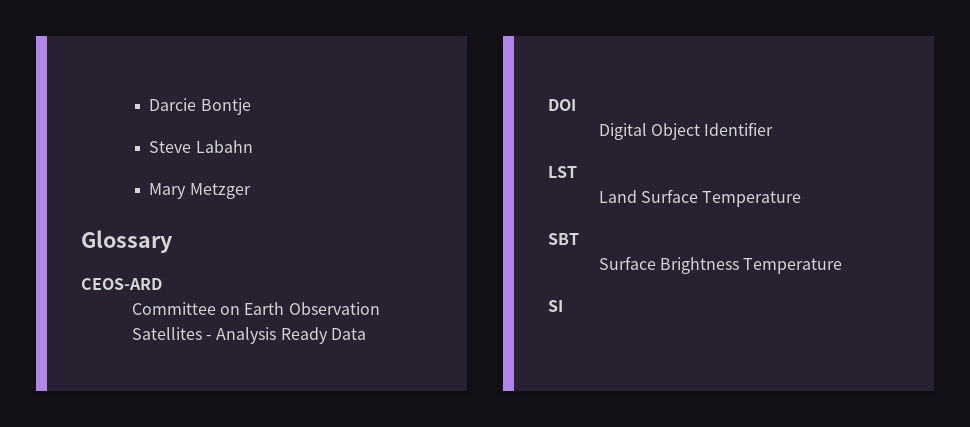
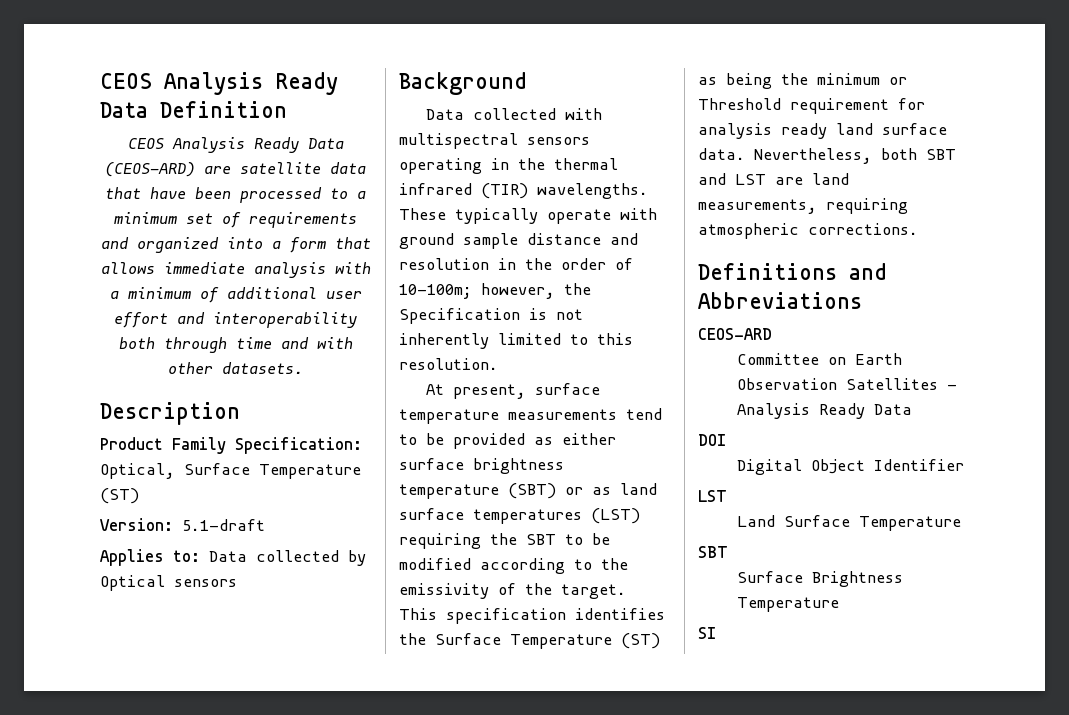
- Darcie Bontje
- Steve Labahn
- Mary Metzger
- Glossary
+ CEOS Analysis Ready Data Definition
+ CEOS Analysis Ready Data (CEOS-ARD) are satellite data that have been processed to a minimum set of requirements and organized into a form that allows immediate analysis with a minimum of additional user effort and interoperability both through time and with other datasets.
+ Description
+ Product Family Specification: Optical, Surface Temperature (ST)
+ Version: 5.1-draft
+ Applies to: Data collected by Optical sensors
+ Background
+ Data collected with multispectral sensors operating in the thermal infrared (TIR) wavelengths. These typically operate with ground sample distance and resolution in the order of 10-100m; however, the Specification is not inherently limited to this resolution.
+ At present, surface temperature measurements tend to be provided as either surface brightness temperature (SBT) or as land surface temperatures (LST) requiring the SBT to be modified according to the emissivity of the target. This specification identifies the Surface Temperature (ST) as being the minimum or Threshold requirement for analysis ready land surface data. Nevertheless, both SBT and LST are land measurements, requiring atmospheric corrections.
+ Definitions and Abbreviations

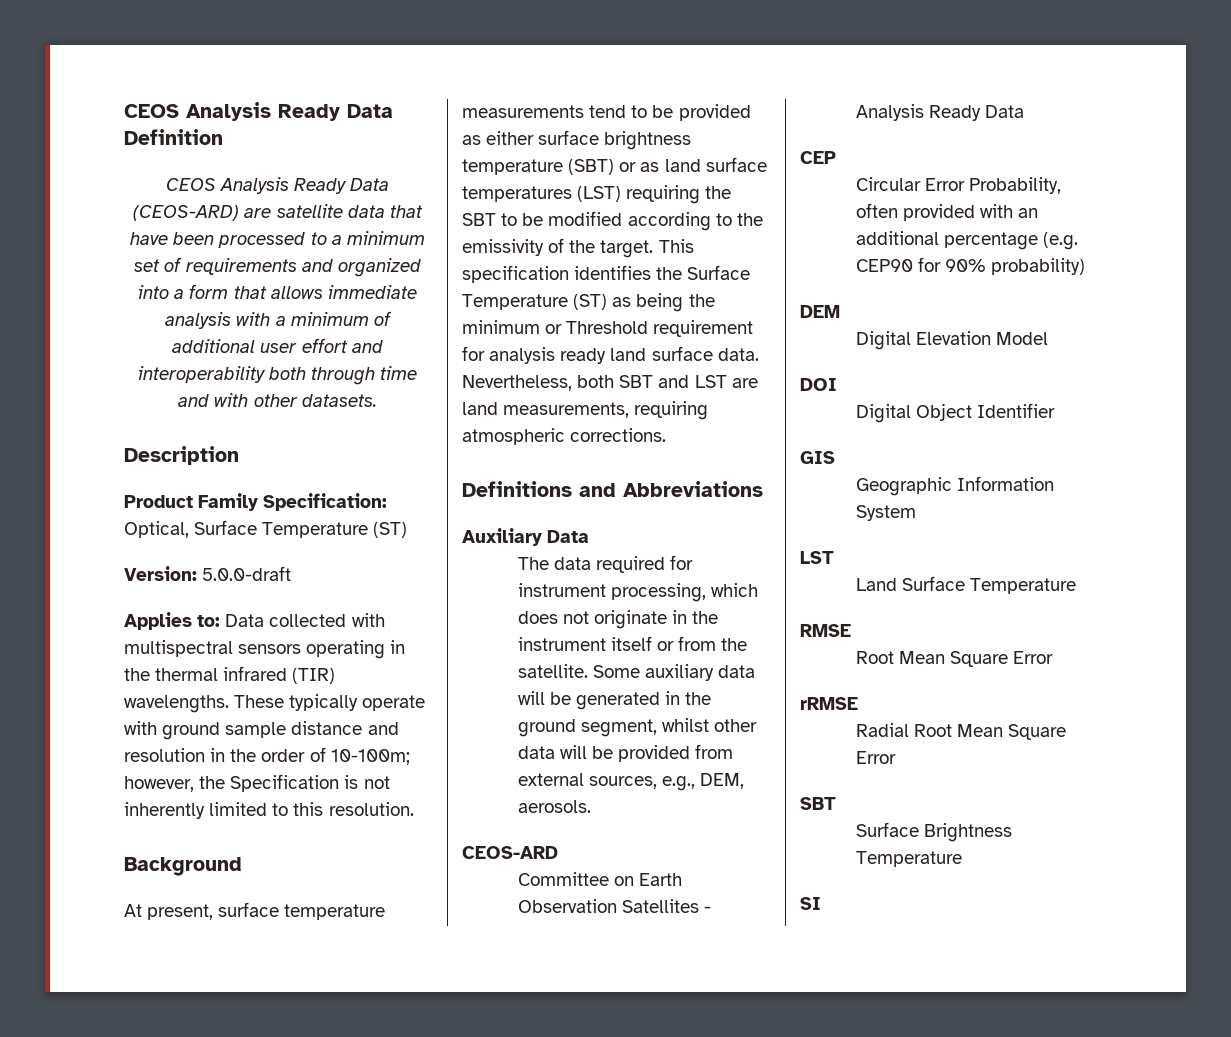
- Version: 5.1-draft
+ Version: 5.0.0-draft
- Applies to: Data collected by Optical sensors
- Background
- Data collected with multispectral sensors operating in the thermal infrared (TIR) wavelengths.
+ Applies to: Data collected with multispectral sensors operating in the thermal infrared (TIR) wavelengths.
+ Background
+ Auxiliary Data
+ The data required for instrument processing, which does not originate in the instrument itself or from the satellite. Some auxiliary data will be generated in the ground segment, whilst other data will be provided from external sources, e.g., DEM, aerosols.
+ CEP
+ Circular Error Probability, often provided with an additional percentage (e.g. CEP90 for 90% probability)
+ DEM
+ Digital Elevation Model
+ GIS
+ Geographic Information System
+ RMSE
+ Root Mean Square Error
+ rRMSE
+ Radial Root Mean Square Error

